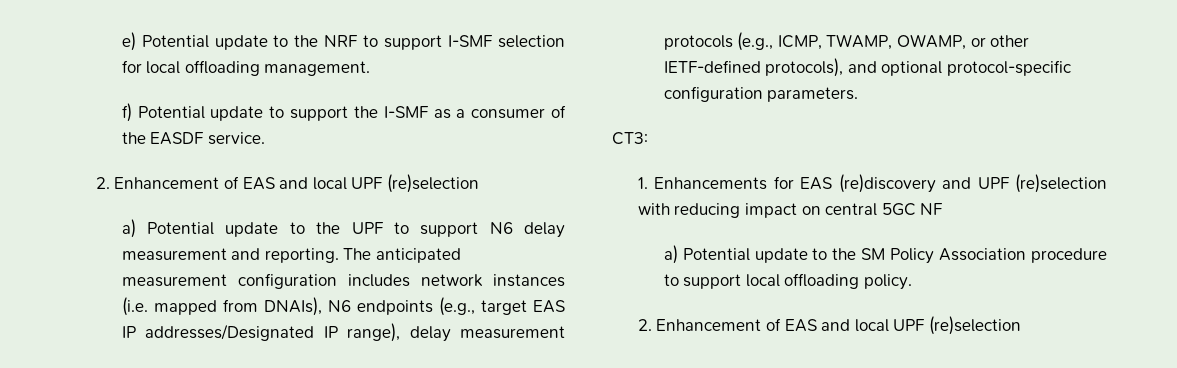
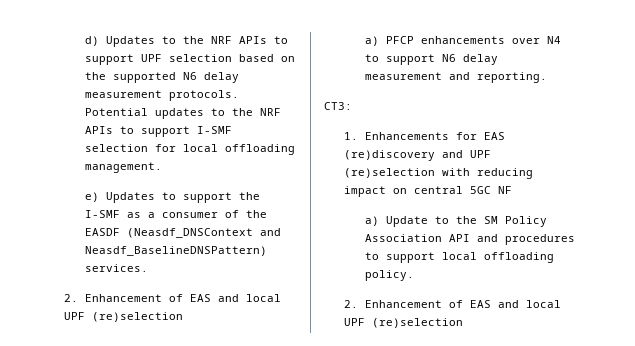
- e) Potential update to the NRF to support I-SMF selection for local offloading management.
+ d) Updates to the NRF APIs to support UPF selection based on the supported N6 delay measurement protocols. Potential updates to the NRF APIs to support I-SMF selection for local offloading management.
- f) Potential update to support the I-SMF as a consumer of the EASDF service.
+ e) Updates to support the I-SMF as a consumer of the EASDF (Neasdf_DNSContext and Neasdf_BaselineDNSPattern) services.
- a) Potential update to the UPF to support N6 delay measurement and reporting. The anticipated measurement configuration includes network instances (i.e. mapped from DNAIs), N6 endpoints (e.g., target EAS IP addresses/Designated IP range), delay measurement protocols (e.g., ICMP, TWAMP, OWAMP, or other IETF-defined protocols), and optional protocol-specific configuration parameters.
+ a) PFCP enhancements over N4 to support N6 delay measurement and reporting.
- a) Potential update to the SM Policy Association procedure to support local offloading policy.
+ a) Update to the SM Policy Association API and procedures to support local offloading policy.

